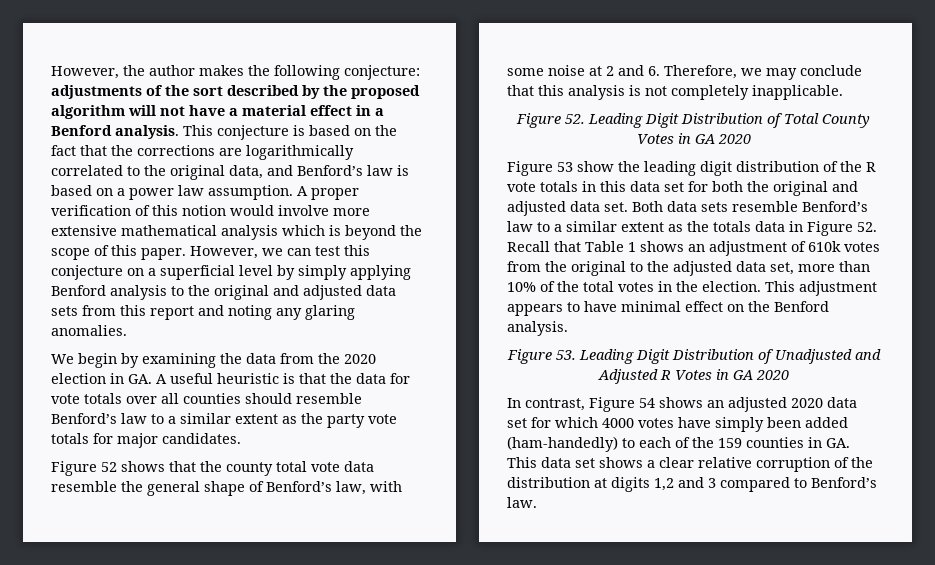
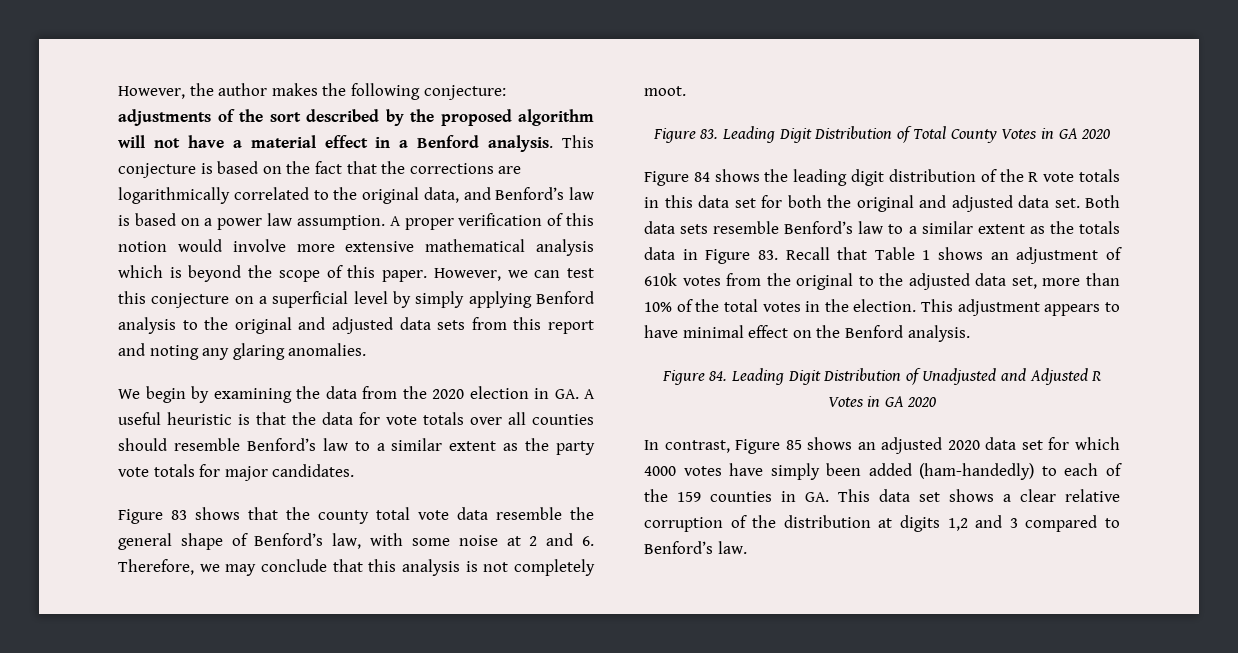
- Figure 52 shows that the county total vote data resemble the general shape of Benford’s law, with some noise at 2 and 6. Therefore, we may conclude that this analysis is not completely inapplicable.
- Figure 52. Leading Digit Distribution of Total County Votes in GA 2020
+ Figure 83 shows that the county total vote data resemble the general shape of Benford’s law, with some noise at 2 and 6. Therefore, we may conclude that this analysis is not completely moot.
+ Figure 83. Leading Digit Distribution of Total County Votes in GA 2020
- Figure 53 show the leading digit distribution of the R vote totals in this data set for both the original and adjusted data set.
+ Figure 84 shows the leading digit distribution of the R vote totals in this data set for both the original and adjusted data set.
- Both data sets resemble Benford’s law to a similar extent as the totals data in Figure 52. Recall that Table 1 shows an adjustment of 610k votes from the original to the adjusted data set, more than 10% of the total votes in the election.
+ Both data sets resemble Benford’s law to a similar extent as the totals data in Figure 83. Recall that Table 1 shows an adjustment of 610k votes from the original to the adjusted data set, more than 10% of the total votes in the election.
- Figure 53. Leading Digit Distribution of Unadjusted and Adjusted R Votes in GA 2020
+ Figure 84. Leading Digit Distribution of Unadjusted and Adjusted R Votes in GA 2020
- In contrast, Figure 54 shows an adjusted 2020 data set for which 4000 votes have simply been added (ham-handedly) to each of the 159 counties in GA. This data set shows a clear relative corruption of the distribution at digits 1,2 and 3 compared to Benford’s law.
+ In contrast, Figure 85 shows an adjusted 2020 data set for which 4000 votes have simply been added (ham-handedly) to each of the 159 counties in GA. This data set shows a clear relative corruption of the distribution at digits 1,2 and 3 compared to Benford’s law.

